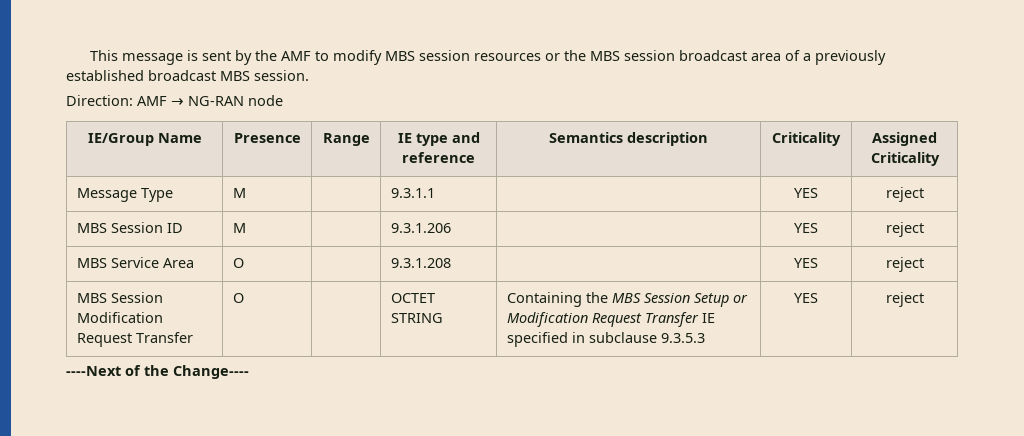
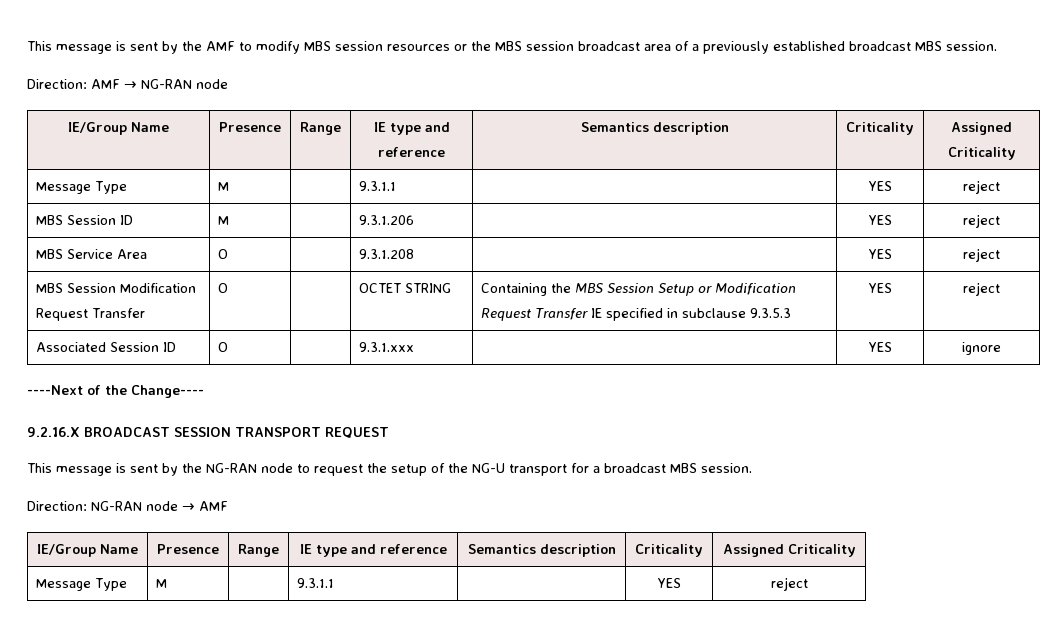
+ Associated Session ID | O | | 9.3.1.xxx | | YES | ignore
  ----Next of the Change----
+ 9.2.16.X BROADCAST SESSION TRANSPORT REQUEST
+ This message is sent by the NG-RAN node to request the setup of the NG-U transport for a broadcast MBS session.
+ Direction: NG-RAN node → AMF
+ IE/Group Name | Presence | Range | IE type and reference | Semantics description | Criticality | Assigned Criticality
+ Message Type | M | | 9.3.1.1 | | YES | reject

